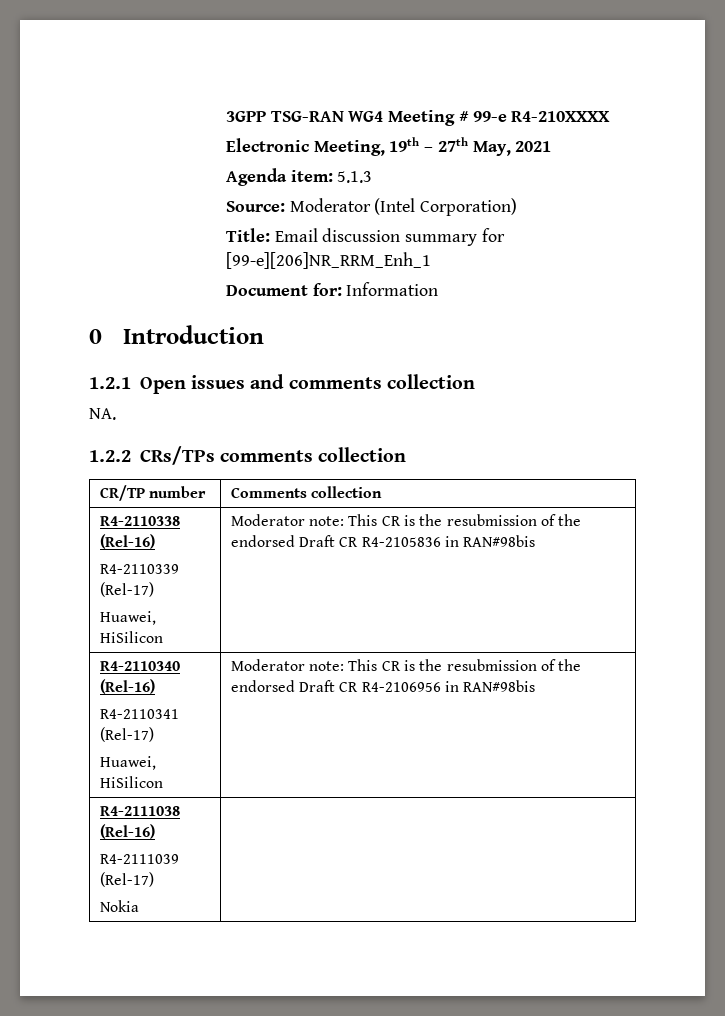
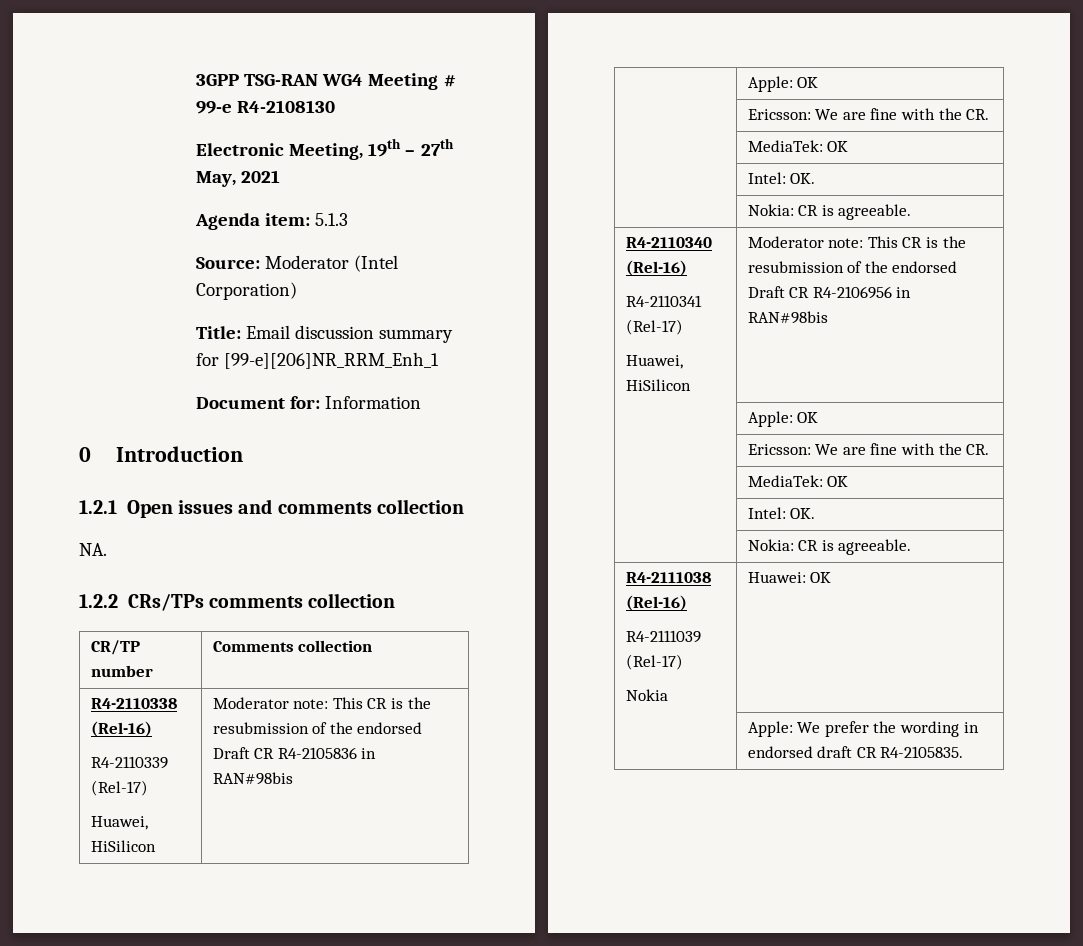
- 3GPP TSG-RAN WG4 Meeting # 99-e R4-210XXXX
+ 3GPP TSG-RAN WG4 Meeting # 99-e R4-2108130
  R4-2110338 (Rel-16)
  R4-2110339 (Rel-17)
  Huawei, HiSilicon | Moderator note: This CR is the resubmission of the endorsed Draft CR R4-2105836 in RAN#98bis
+ | Apple: OK
+ | Ericsson: We are fine with the CR.
+ | MediaTek: OK
+ | Intel: OK.
+ | Nokia: CR is agreeable.
  R4-2110340 (Rel-16)
  R4-2110341 (Rel-17)
  Huawei, HiSilicon | Moderator note: This CR is the resubmission of the endorsed Draft CR R4-2106956 in RAN#98bis
+ | Apple: OK
+ | Ericsson: We are fine with the CR.
+ | MediaTek: OK
+ | Intel: OK.
+ | Nokia: CR is agreeable.
  R4-2111038 (Rel-16)
  R4-2111039 (Rel-17)
- Nokia |
+ Nokia | Huawei: OK
+ | Apple: We prefer the wording in endorsed draft CR R4-2105835.

